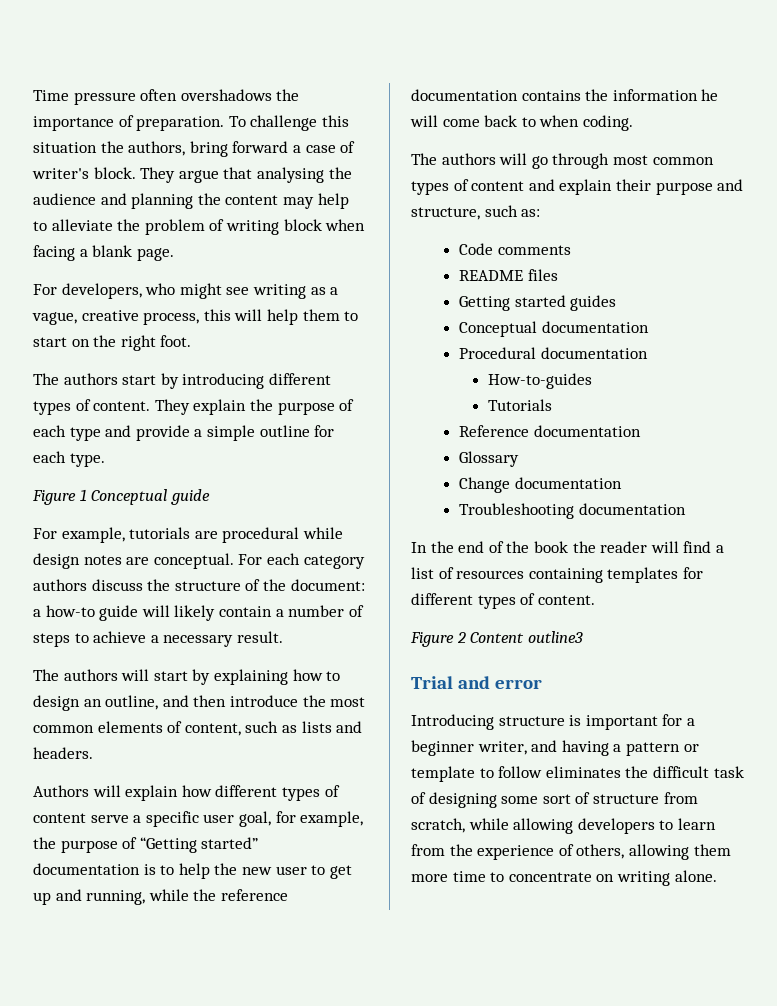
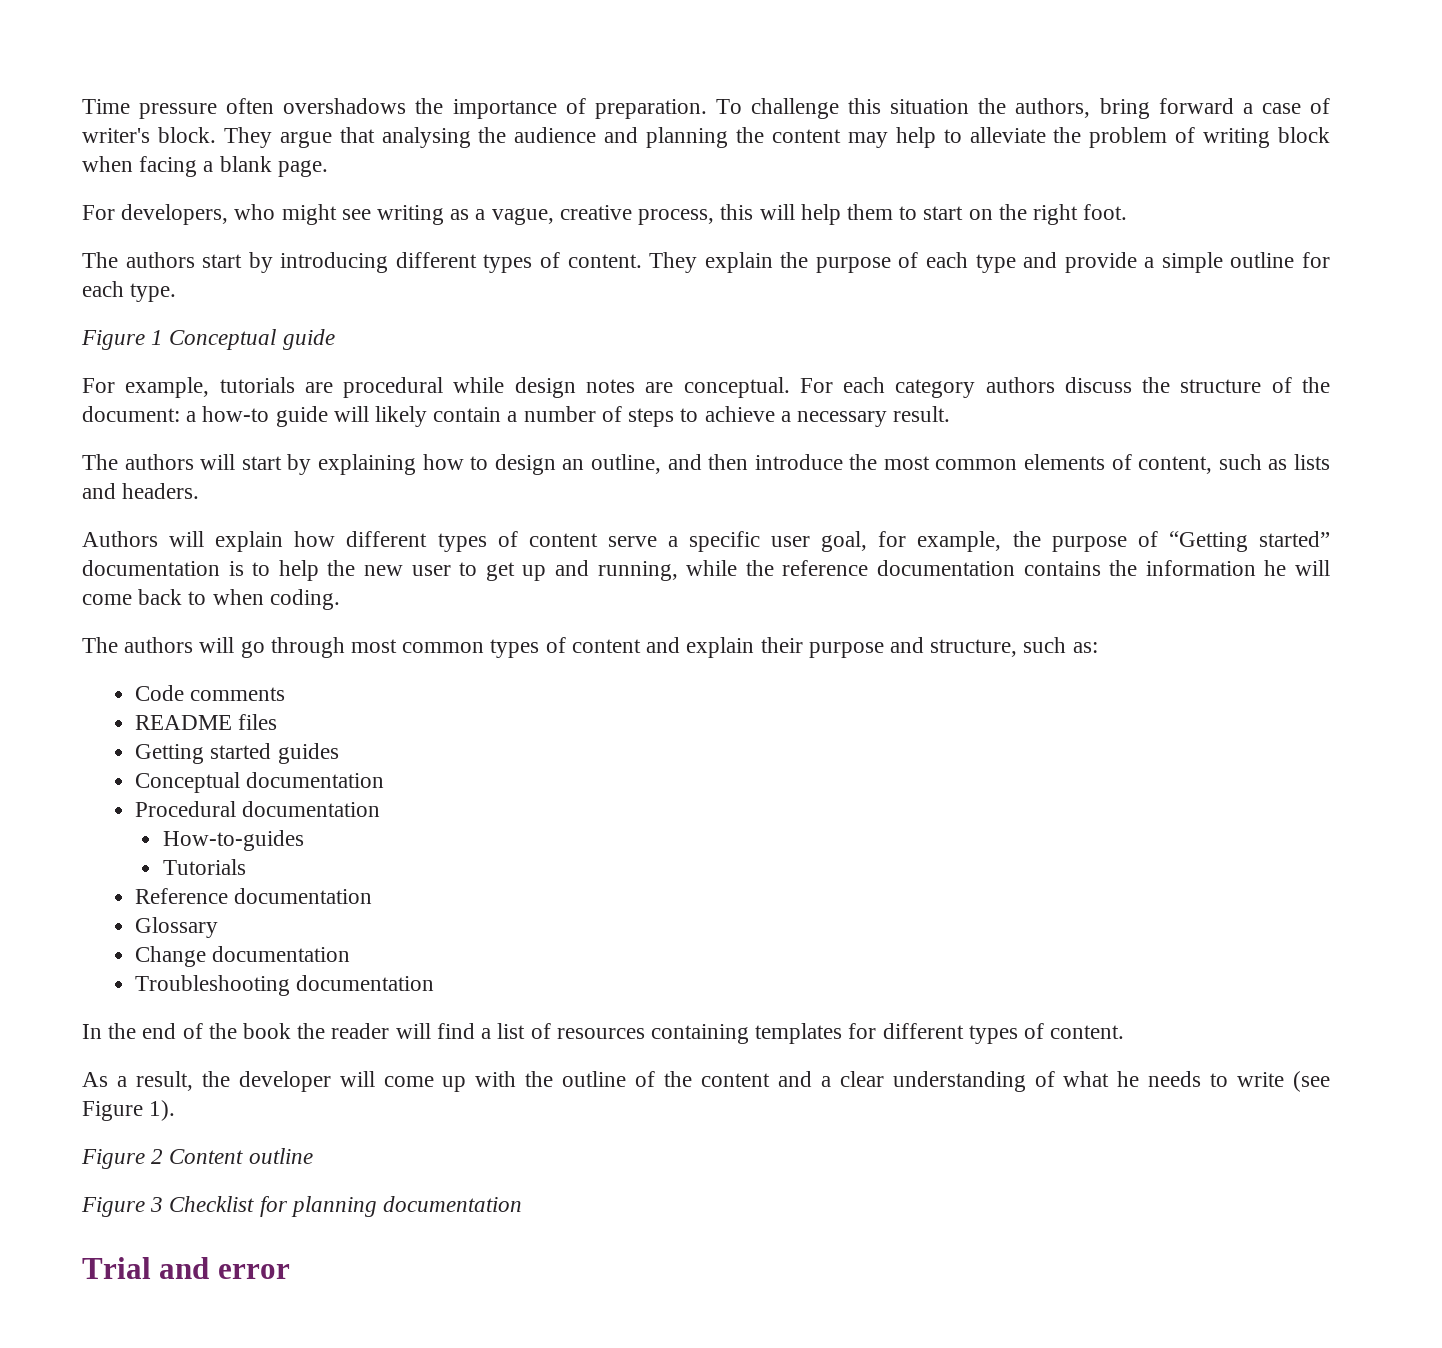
- Figure 2 Content outline3
+ As a result, the developer will come up with the outline of the content and a clear understanding of what he needs to write (see Figure 1).
+ Figure 2 Content outline
+ Figure 3 Checklist for planning documentation
  Trial and error
- Introducing structure is important for a beginner writer, and having a pattern or template to follow eliminates the difficult task of designing some sort of structure from scratch, while allowing developers to learn from the experience of others, allowing them more time to concentrate on writing alone.

